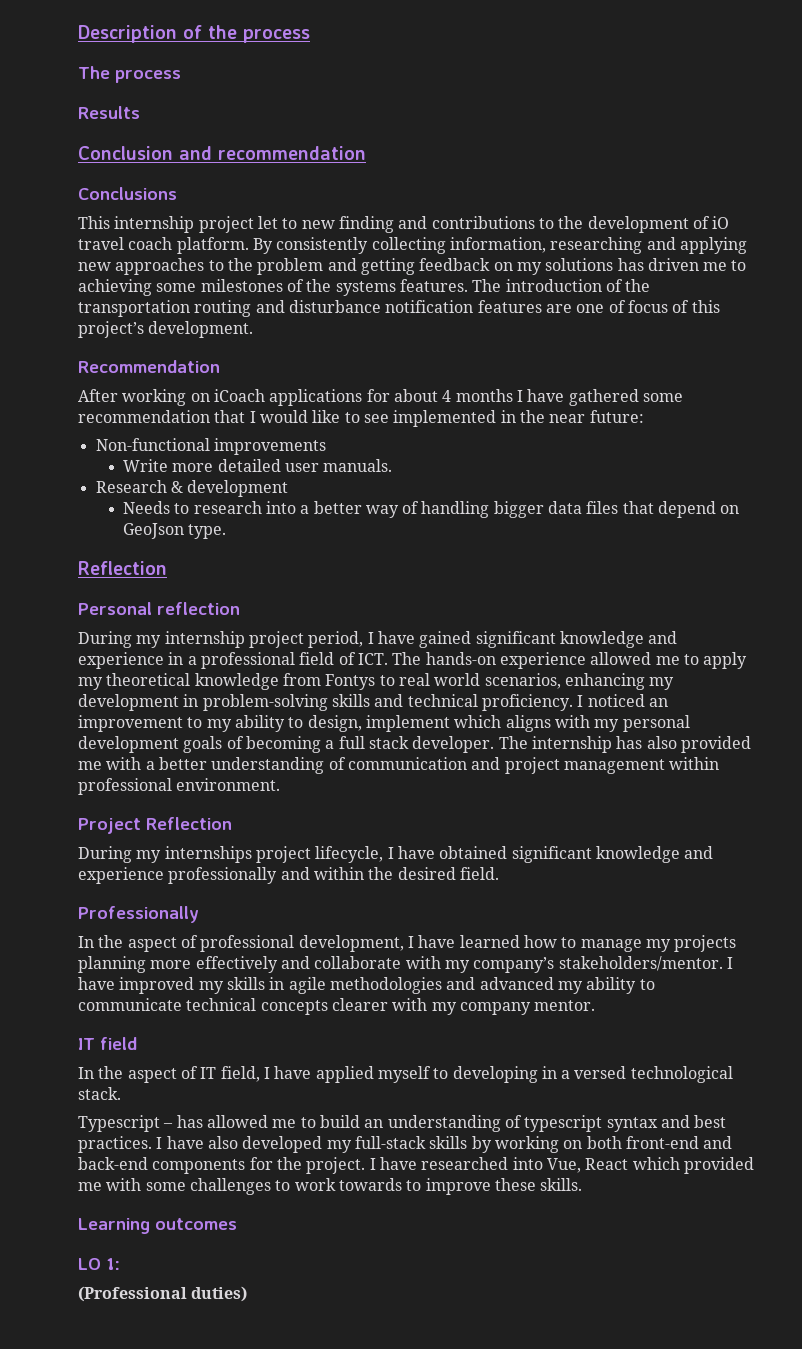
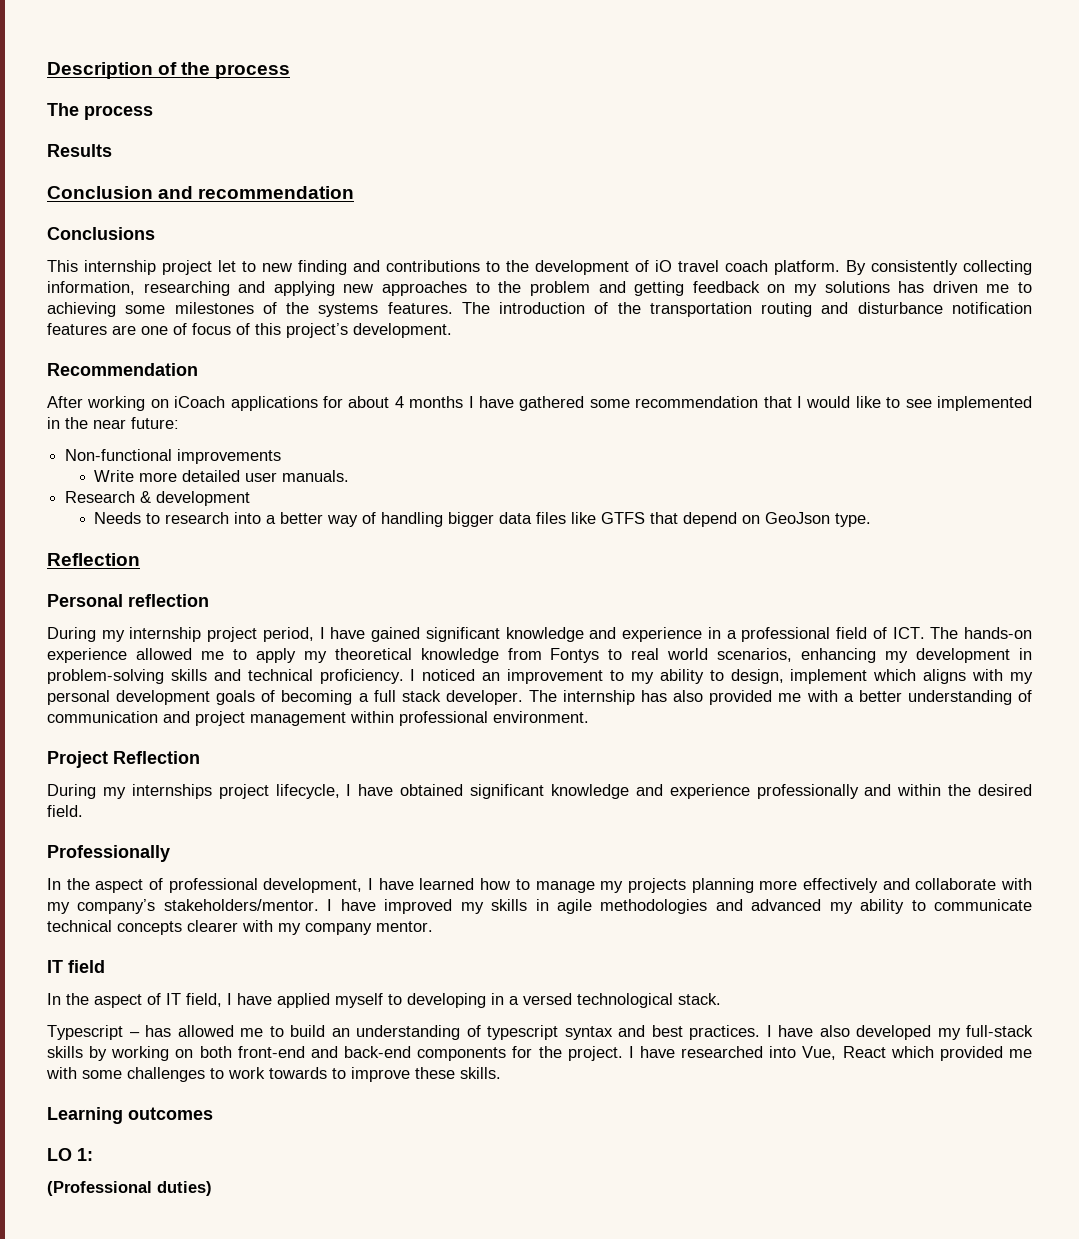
- Needs to research into a better way of handling bigger data files that depend on GeoJson type.
+ Needs to research into a better way of handling bigger data files like GTFS that depend on GeoJson type.

